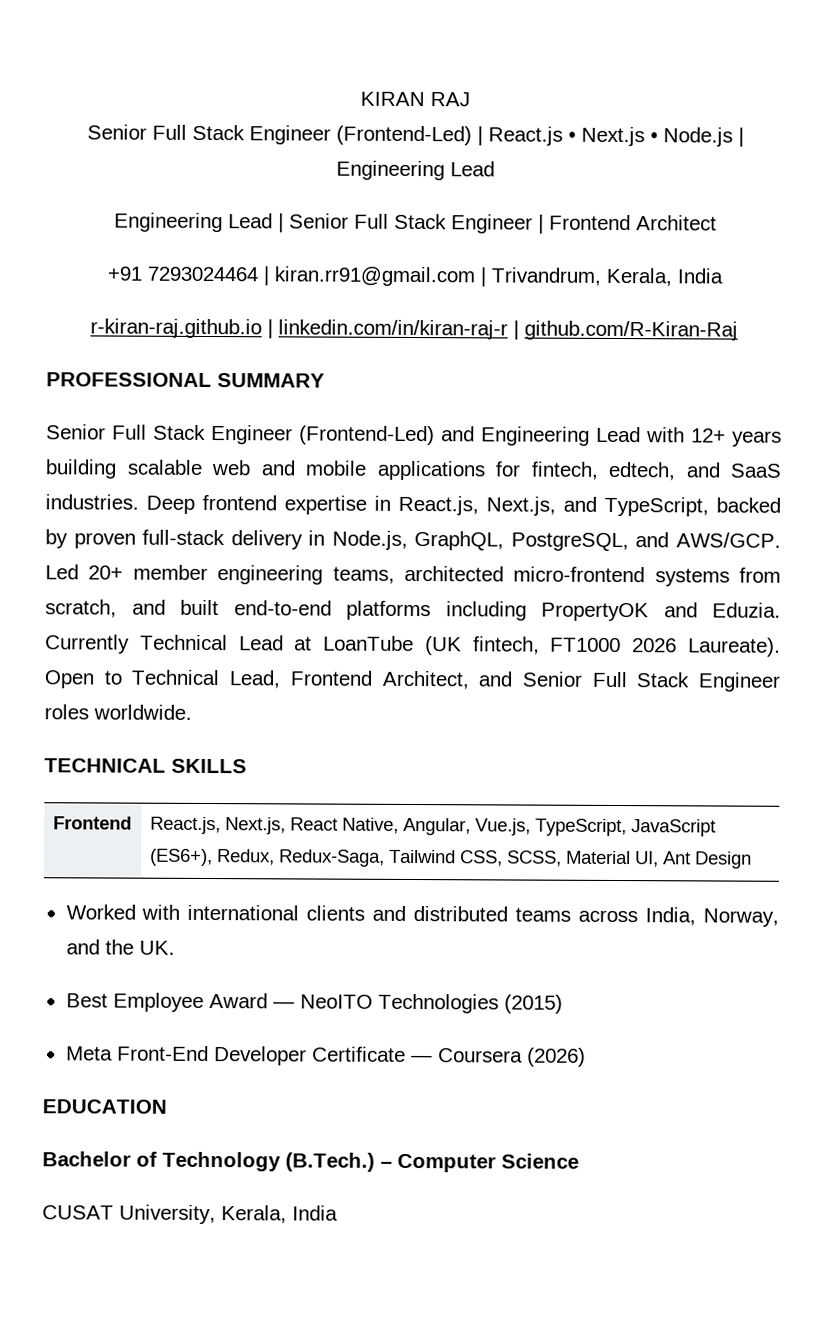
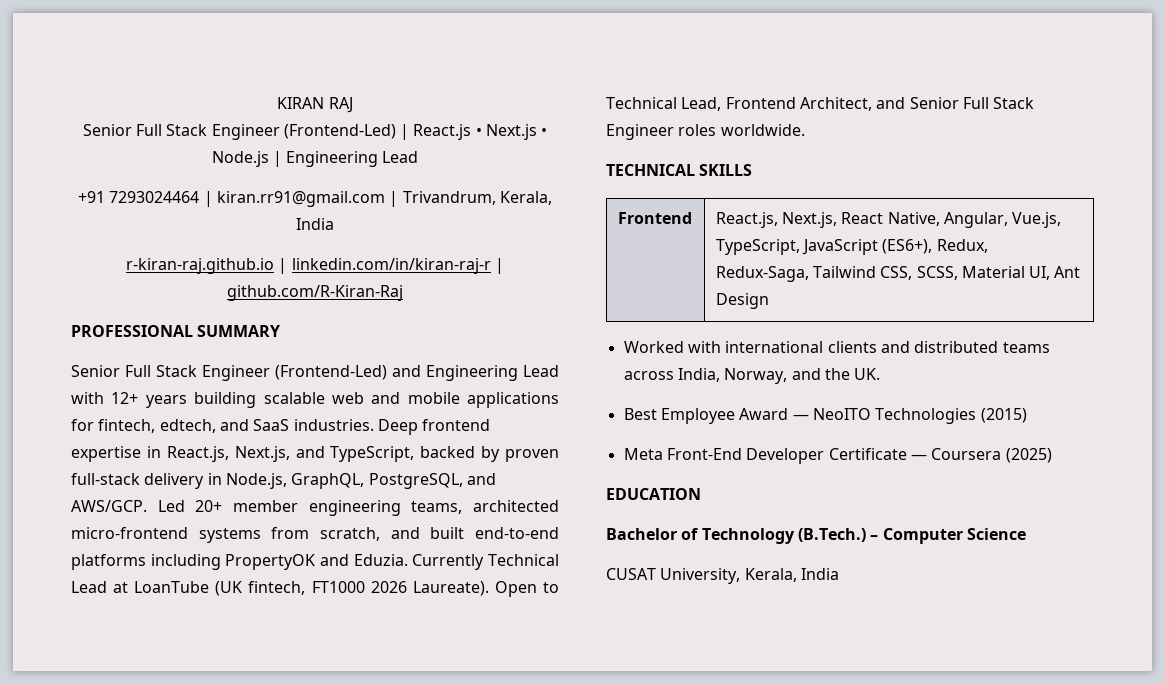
- Engineering Lead | Senior Full Stack Engineer | Frontend Architect
- Meta Front-End Developer Certificate — Coursera (2026)
+ Meta Front-End Developer Certificate — Coursera (2025)

